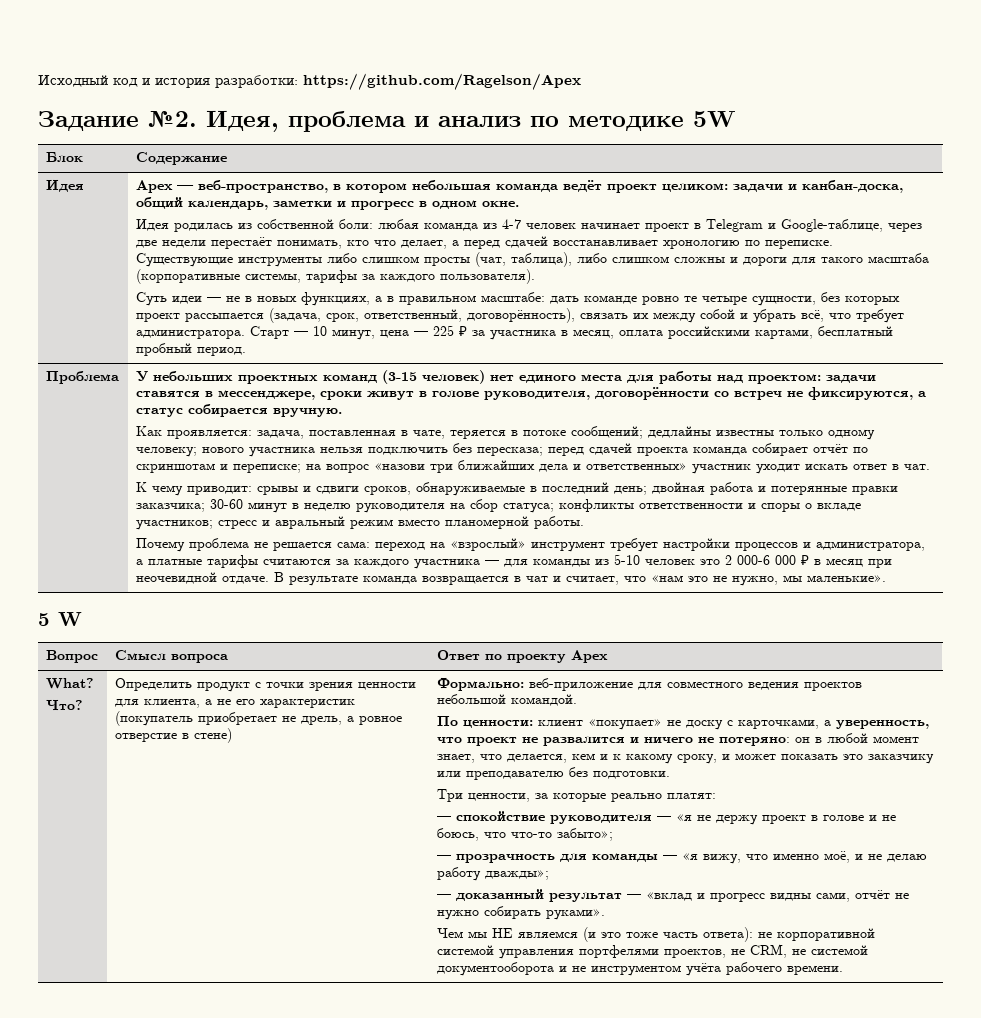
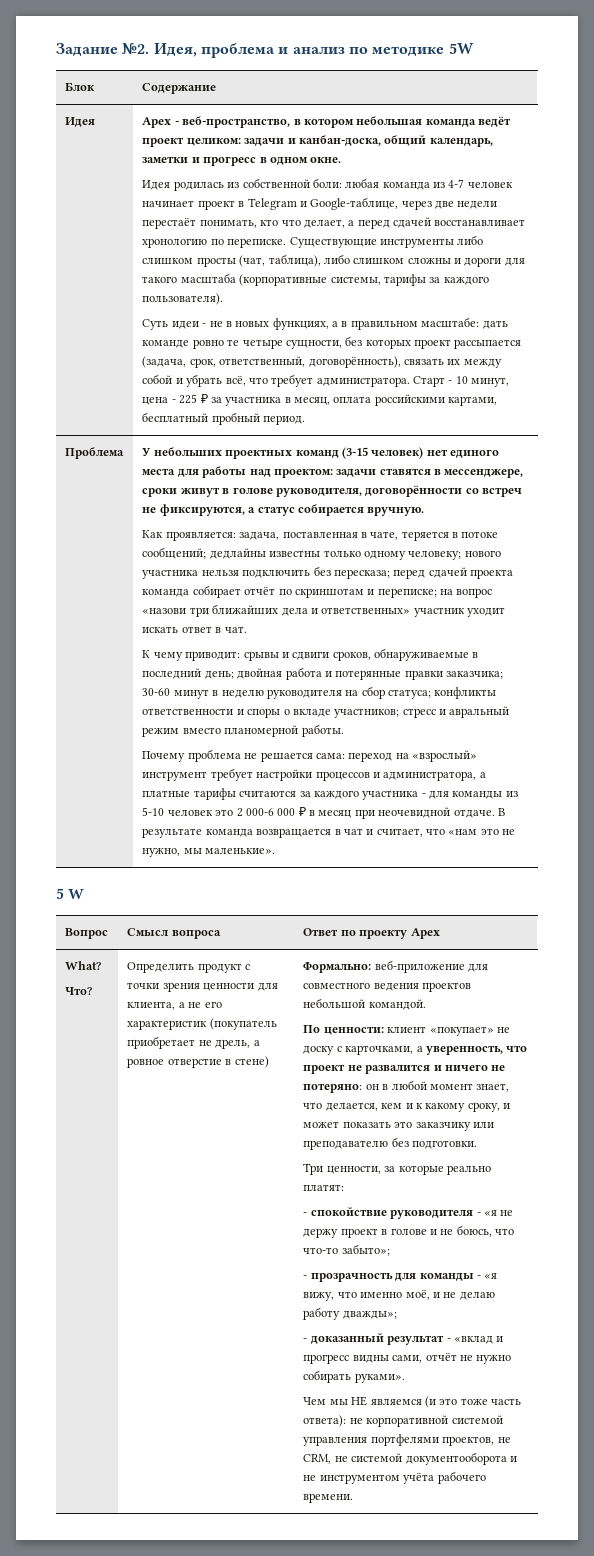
- Исходный код и история разработки: https://github.com/Ragelson/Apex
- Apex — веб-пространство, в котором небольшая команда ведёт проект целиком: задачи и канбан-доска, общий календарь, заметки и прогресс в одном окне.
+ Apex - веб-пространство, в котором небольшая команда ведёт проект целиком: задачи и канбан-доска, общий календарь, заметки и прогресс в одном окне.
- Суть идеи — не в новых функциях, а в правильном масштабе: дать команде ровно те четыре сущности, без которых проект рассыпается (задача, срок, ответственный, договорённость), связать их между собой и убрать всё, что требует администратора.
+ Суть идеи - не в новых функциях, а в правильном масштабе: дать команде ровно те четыре сущности, без которых проект рассыпается (задача, срок, ответственный, договорённость), связать их между собой и убрать всё, что требует администратора.
- Старт — 10 минут, цена — 225 ₽ за участника в месяц, оплата российскими картами, бесплатный пробный период.
+ Старт - 10 минут, цена - 225 ₽ за участника в месяц, оплата российскими картами, бесплатный пробный период.
- Почему проблема не решается сама: переход на «взрослый» инструмент требует настройки процессов и администратора, а платные тарифы считаются за каждого участника — для команды из 5-10 человек это 2 000-6 000 ₽ в месяц при неочевидной отдаче.
+ Почему проблема не решается сама: переход на «взрослый» инструмент требует настройки процессов и администратора, а платные тарифы считаются за каждого участника - для команды из 5-10 человек это 2 000-6 000 ₽ в месяц при неочевидной отдаче.
- — спокойствие руководителя — «я не держу проект в голове и не боюсь, что что-то забыто»;
+ - спокойствие руководителя - «я не держу проект в голове и не боюсь, что что-то забыто»;
- — прозрачность для команды — «я вижу, что именно моё, и не делаю работу дважды»;
+ - прозрачность для команды - «я вижу, что именно моё, и не делаю работу дважды»;
- — доказанный результат — «вклад и прогресс видны сами, отчёт не нужно собирать руками».
+ - доказанный результат - «вклад и прогресс видны сами, отчёт не нужно собирать руками».

